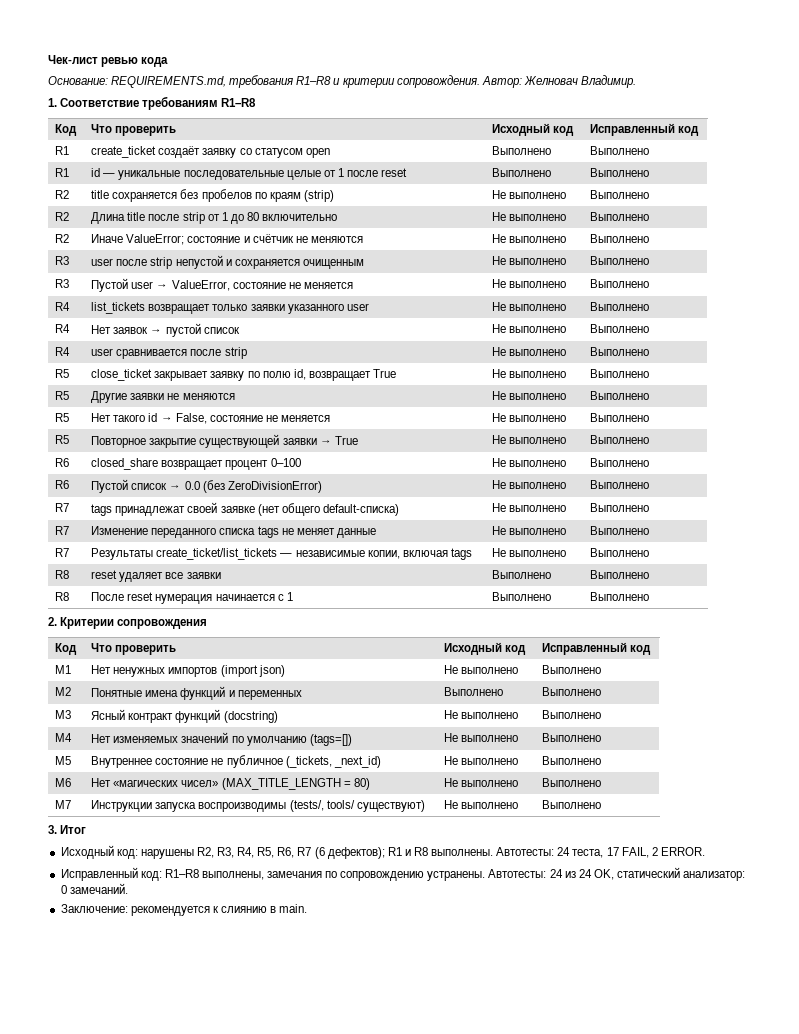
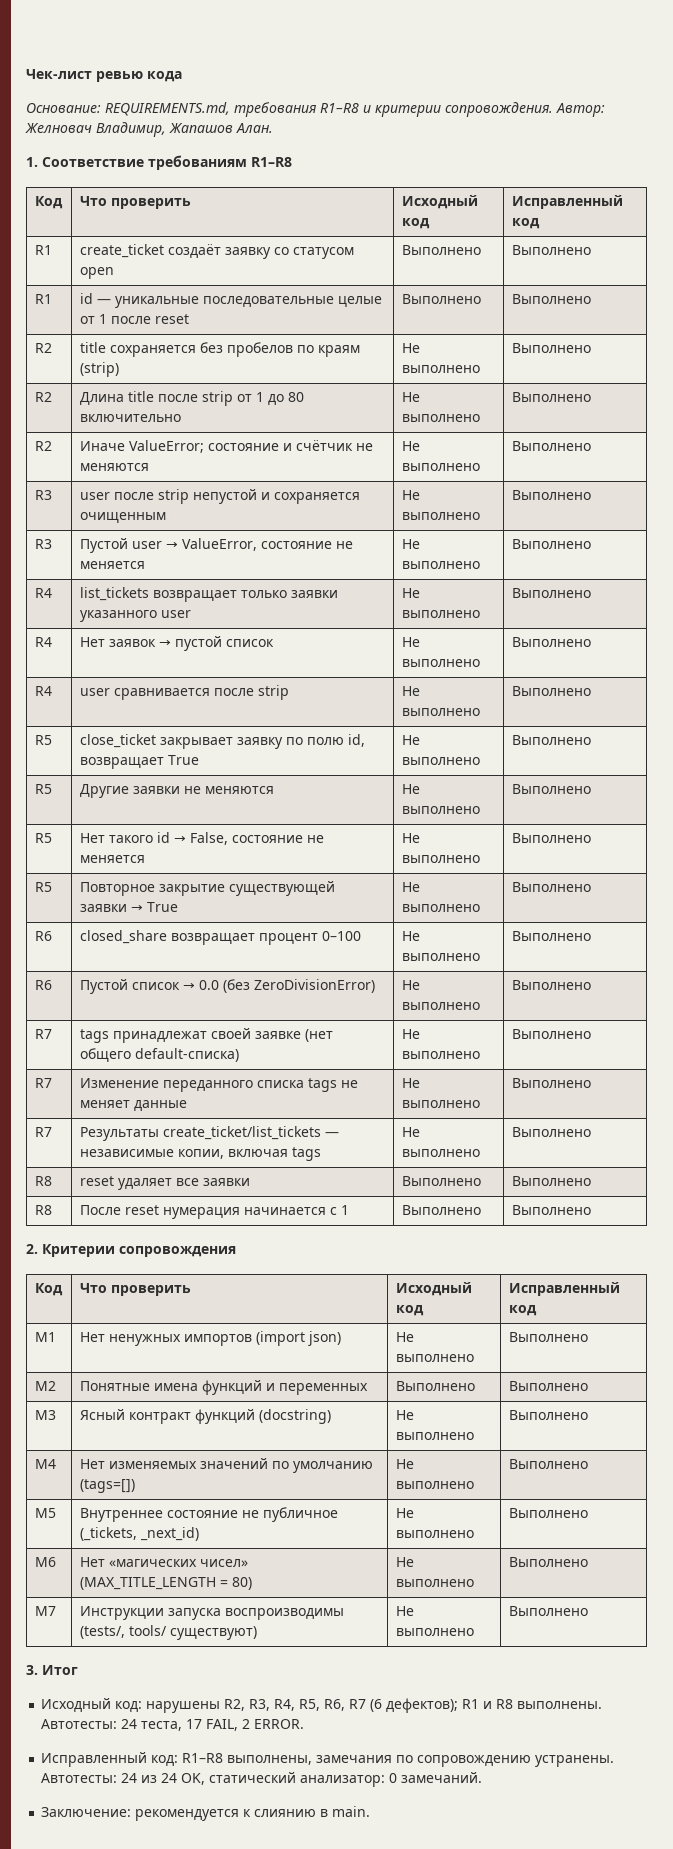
- Автор: Желновач Владимир.
+ Автор: Желновач Владимир, Жапашов Алан.

